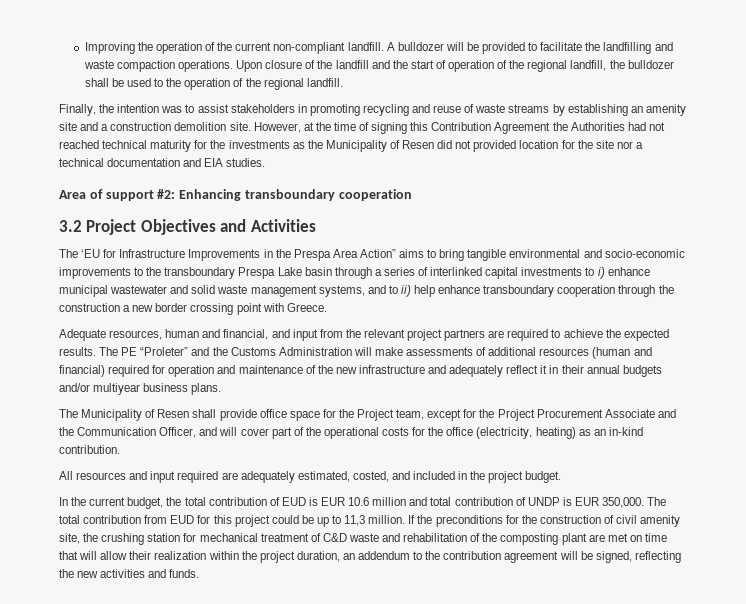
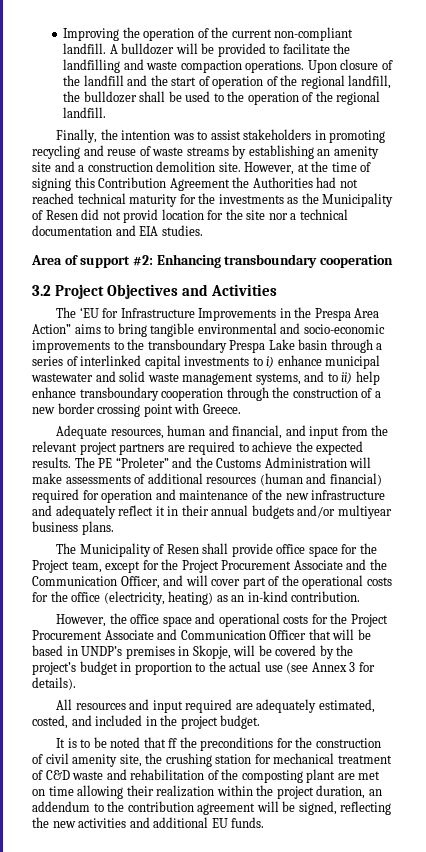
- However, at the time of signing this Contribution Agreement the Authorities had not reached technical maturity for the investments as the Municipality of Resen did not provided location for the site nor a technical documentation and EIA studies.
+ However, at the time of signing this Contribution Agreement the Authorities had not reached technical maturity for the investments as the Municipality of Resen did not provid location for the site nor a technical documentation and EIA studies.
- The ‘EU for Infrastructure Improvements in the Prespa Area Action” aims to bring tangible environmental and socio-economic improvements to the transboundary Prespa Lake basin through a series of interlinked capital investments to i) enhance municipal wastewater and solid waste management systems, and to ii) help enhance transboundary cooperation through the construction a new border crossing point with Greece.
+ The ‘EU for Infrastructure Improvements in the Prespa Area Action” aims to bring tangible environmental and socio-economic improvements to the transboundary Prespa Lake basin through a series of interlinked capital investments to i) enhance municipal wastewater and solid waste management systems, and to ii) help enhance transboundary cooperation through the construction of a new border crossing point with Greece.
+ However, the office space and operational costs for the Project Procurement Associate and Communication Officer that will be based in UNDP’s premises in Skopje, will be covered by the project’s budget in proportion to the actual use (see Annex 3 for details).
- In the current budget, the total contribution of EUD is EUR 10.6 million and total contribution of UNDP is EUR 350,000. The total contribution from EUD for this project could be up to 11,3 million. If the preconditions for the construction of civil amenity site, the crushing station for mechanical treatment of C&D waste and rehabilitation of the composting plant are met on time that will allow their realization within the project duration, an addendum to the contribution agreement will be signed, reflecting the new activities and funds.
+ It is to be noted that ff the preconditions for the construction of civil amenity site, the crushing station for mechanical treatment of C&D waste and rehabilitation of the composting plant are met on time allowing their realization within the project duration, an addendum to the contribution agreement will be signed, reflecting the new activities and additional EU funds.

